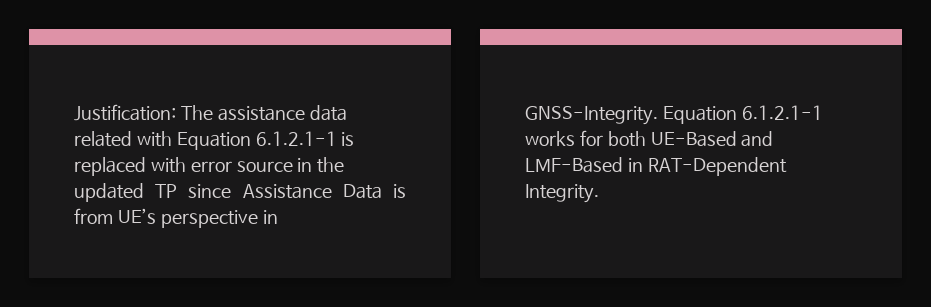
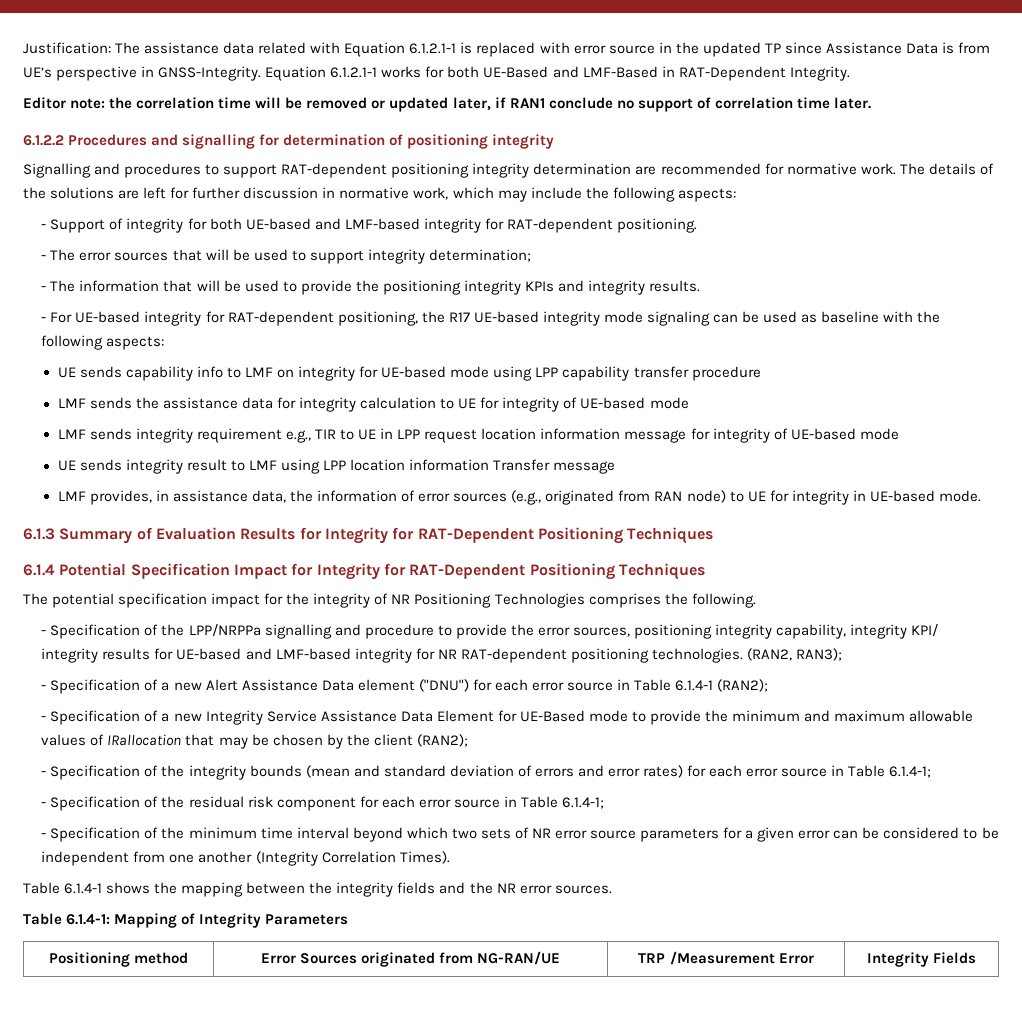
+ Editor note: the correlation time will be removed or updated later, if RAN1 conclude no support of correlation time later.
+ 6.1.2.2 Procedures and signalling for determination of positioning integrity
+ Signalling and procedures to support RAT-dependent positioning integrity determination are recommended for normative work. The details of the solutions are left for further discussion in normative work, which may include the following aspects:
+ - Support of integrity for both UE-based and LMF-based integrity for RAT-dependent positioning.
+ - The error sources that will be used to support integrity determination;
+ - The information that will be used to provide the positioning integrity KPIs and integrity results.
+ - For UE-based integrity for RAT-dependent positioning, the R17 UE-based integrity mode signaling can be used as baseline with the following aspects:
+ UE sends capability info to LMF on integrity for UE-based mode using LPP capability transfer procedure
+ LMF sends the assistance data for integrity calculation to UE for integrity of UE-based mode
+ LMF sends integrity requirement e.g., TIR to UE in LPP request location information message for integrity of UE-based mode
+ UE sends integrity result to LMF using LPP location information Transfer message
+ LMF provides, in assistance data, the information of error sources (e.g., originated from RAN node) to UE for integrity in UE-based mode.
+ 6.1.3 Summary of Evaluation Results for Integrity for RAT-Dependent Positioning Techniques
+ 6.1.4 Potential Specification Impact for Integrity for RAT-Dependent Positioning Techniques
+ The potential specification impact for the integrity of NR Positioning Technologies comprises the following.
+ - Specification of the LPP/NRPPa signalling and procedure to provide the error sources, positioning integrity capability, integrity KPI/ integrity results for UE-based and LMF-based integrity for NR RAT-dependent positioning technologies. (RAN2, RAN3);
+ - Specification of a new Alert Assistance Data element ("DNU") for each error source in Table 6.1.4-1 (RAN2);
+ - Specification of a new Integrity Service Assistance Data Element for UE-Based mode to provide the minimum and maximum allowable values of IRallocation that may be chosen by the client (RAN2);
+ - Specification of the integrity bounds (mean and standard deviation of errors and error rates) for each error source in Table 6.1.4-1;
+ - Specification of the residual risk component for each error source in Table 6.1.4-1;
+ - Specification of the minimum time interval beyond which two sets of NR error source parameters for a given error can be considered to be independent from one another (Integrity Correlation Times).
+ Table 6.1.4-1 shows the mapping between the integrity fields and the NR error sources.
+ Table 6.1.4-1: Mapping of Integrity Parameters
+ Positioning method | Error Sources originated from NG-RAN/UE | TRP /Measurement Error | Integrity Fields

